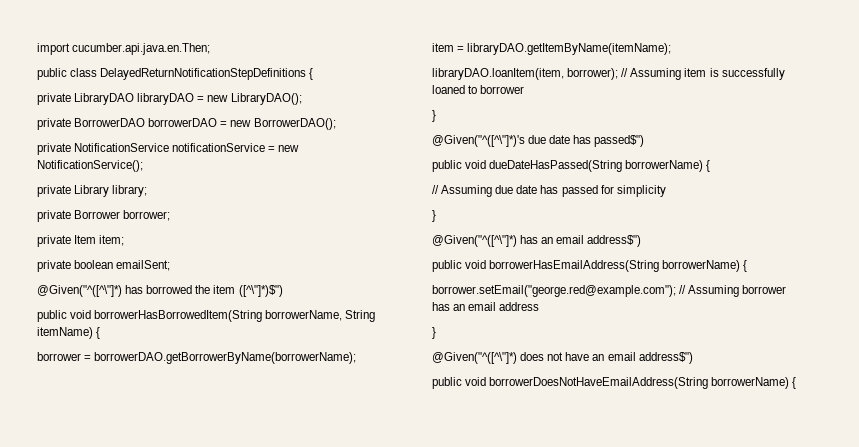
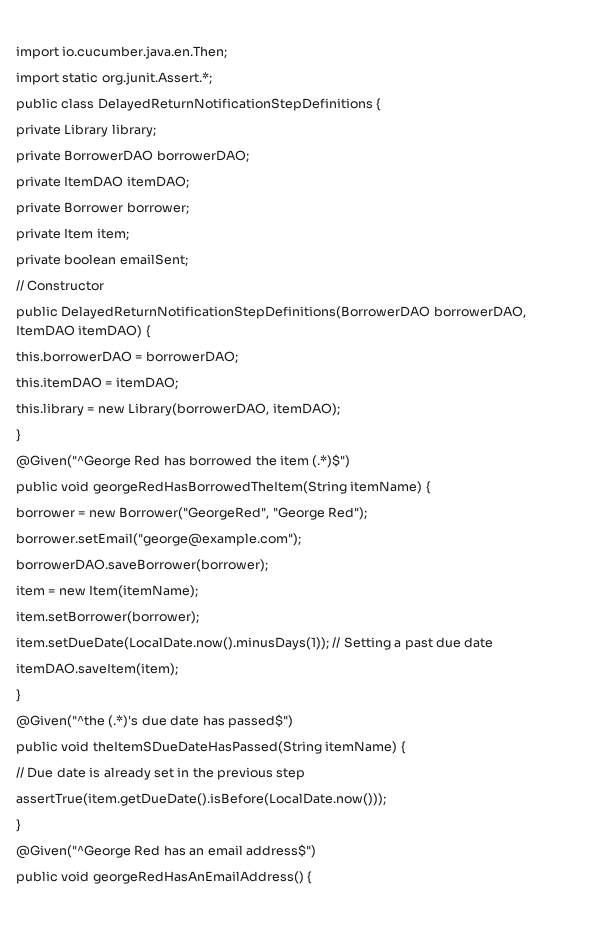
- import cucumber.api.java.en.Then;
+ import io.cucumber.java.en.Then;
+ import static org.junit.Assert.*;
- private LibraryDAO libraryDAO = new LibraryDAO();
- private BorrowerDAO borrowerDAO = new BorrowerDAO();
- private NotificationService notificationService = new NotificationService();
  private Library library;
+ private BorrowerDAO borrowerDAO;
+ private ItemDAO itemDAO;
- @Given("^([^\"]*) has borrowed the item ([^\"]*)$")
- public void borrowerHasBorrowedItem(String borrowerName, String itemName) {
+ // Constructor
+ public DelayedReturnNotificationStepDefinitions(BorrowerDAO borrowerDAO, ItemDAO itemDAO) {
+ this.borrowerDAO = borrowerDAO;
+ this.itemDAO = itemDAO;
+ this.library = new Library(borrowerDAO, itemDAO);
+ }
+ @Given("^George Red has borrowed the item (.*)$")
+ public void georgeRedHasBorrowedTheItem(String itemName) {
- borrower = borrowerDAO.getBorrowerByName(borrowerName);
- item = libraryDAO.getItemByName(itemName);
- libraryDAO.loanItem(item, borrower); // Assuming item is successfully loaned to borrower
+ borrower = new Borrower("GeorgeRed", "George Red");
+ borrower.setEmail("george@example.com");
+ borrowerDAO.saveBorrower(borrower);
+ item = new Item(itemName);
+ item.setBorrower(borrower);
+ item.setDueDate(LocalDate.now().minusDays(1)); // Setting a past due date
+ itemDAO.saveItem(item);
  }
- @Given("^([^\"]*)'s due date has passed$")
+ @Given("^the (.*)'s due date has passed$")
- public void dueDateHasPassed(String borrowerName) {
+ public void theItemSDueDateHasPassed(String itemName) {
- // Assuming due date has passed for simplicity
+ // Due date is already set in the previous step
+ assertTrue(item.getDueDate().isBefore(LocalDate.now()));
  }
- @Given("^([^\"]*) has an email address$")
+ @Given("^George Red has an email address$")
- public void borrowerHasEmailAddress(String borrowerName) {
- borrower.setEmail("george.red@example.com"); // Assuming borrower has an email address
- }
- @Given("^([^\"]*) does not have an email address$")
- public void borrowerDoesNotHaveEmailAddress(String borrowerName) {
+ public void georgeRedHasAnEmailAddress() {

